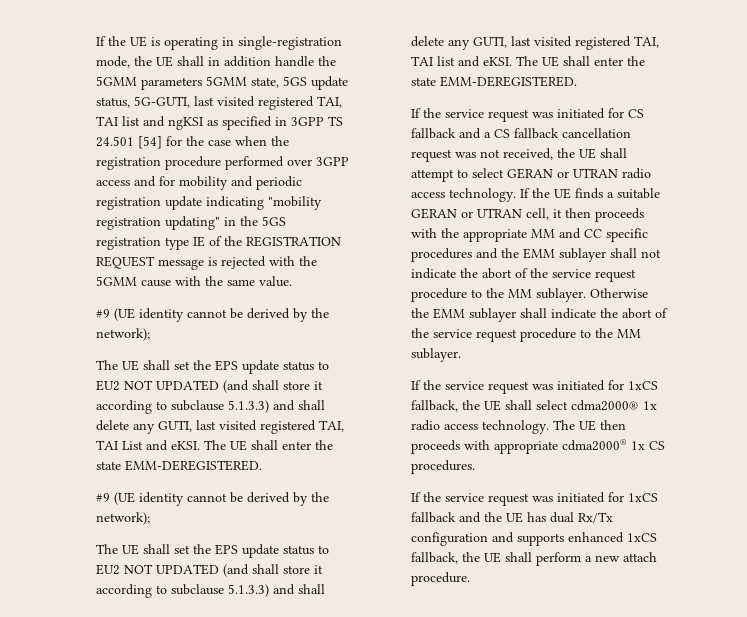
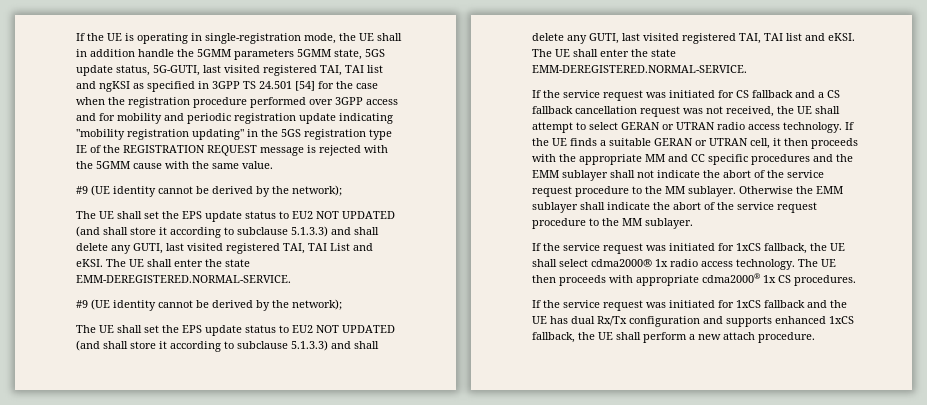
- The UE shall set the EPS update status to EU2 NOT UPDATED (and shall store it according to subclause 5.1.3.3) and shall delete any GUTI, last visited registered TAI, TAI List and eKSI. The UE shall enter the state EMM-DEREGISTERED.
+ The UE shall set the EPS update status to EU2 NOT UPDATED (and shall store it according to subclause 5.1.3.3) and shall delete any GUTI, last visited registered TAI, TAI List and eKSI. The UE shall enter the state EMM-DEREGISTERED.NORMAL-SERVICE.
- The UE shall set the EPS update status to EU2 NOT UPDATED (and shall store it according to subclause 5.1.3.3) and shall delete any GUTI, last visited registered TAI, TAI list and eKSI. The UE shall enter the state EMM-DEREGISTERED.
+ The UE shall set the EPS update status to EU2 NOT UPDATED (and shall store it according to subclause 5.1.3.3) and shall delete any GUTI, last visited registered TAI, TAI list and eKSI. The UE shall enter the state EMM-DEREGISTERED.NORMAL-SERVICE.

